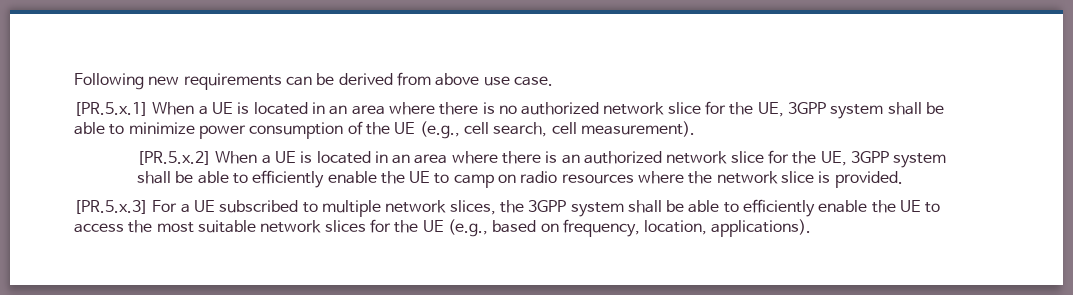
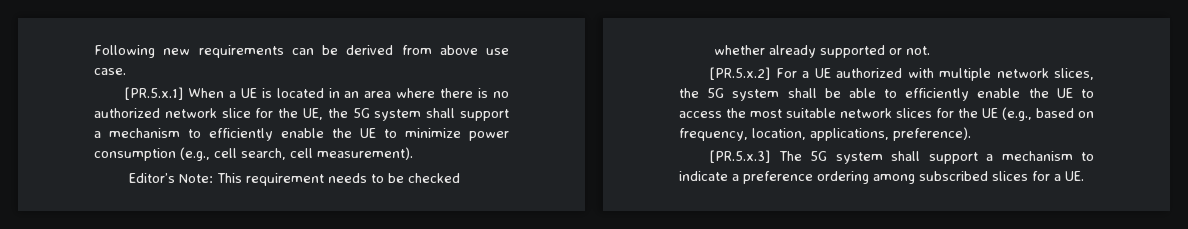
- [PR.5.x.1] When a UE is located in an area where there is no authorized network slice for the UE, 3GPP system shall be able to minimize power consumption of the UE (e.g., cell search, cell measurement).
+ [PR.5.x.1] When a UE is located in an area where there is no authorized network slice for the UE, the 5G system shall support a mechanism to efficiently enable the UE to minimize power consumption (e.g., cell search, cell measurement).
- [PR.5.x.2] When a UE is located in an area where there is an authorized network slice for the UE, 3GPP system shall be able to efficiently enable the UE to camp on radio resources where the network slice is provided.
- [PR.5.x.3] For a UE subscribed to multiple network slices, the 3GPP system shall be able to efficiently enable the UE to access the most suitable network slices for the UE (e.g., based on frequency, location, applications).
+ Editor’s Note: This requirement needs to be checked whether already supported or not.
+ [PR.5.x.2] For a UE authorized with multiple network slices, the 5G system shall be able to efficiently enable the UE to access the most suitable network slices for the UE (e.g., based on frequency, location, applications, preference).
+ [PR.5.x.3] The 5G system shall support a mechanism to indicate a preference ordering among subscribed slices for a UE.

